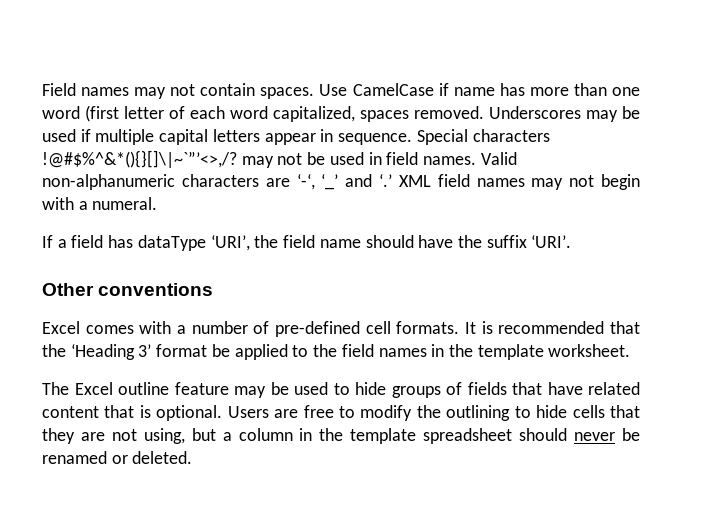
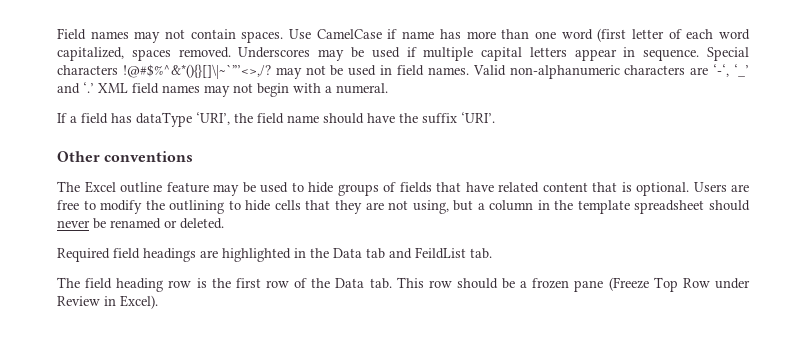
- Excel comes with a number of pre-defined cell formats. It is recommended that the ‘Heading 3’ format be applied to the field names in the template worksheet.
+ Required field headings are highlighted in the Data tab and FeildList tab.
+ The field heading row is the first row of the Data tab. This row should be a frozen pane (Freeze Top Row under Review in Excel).

